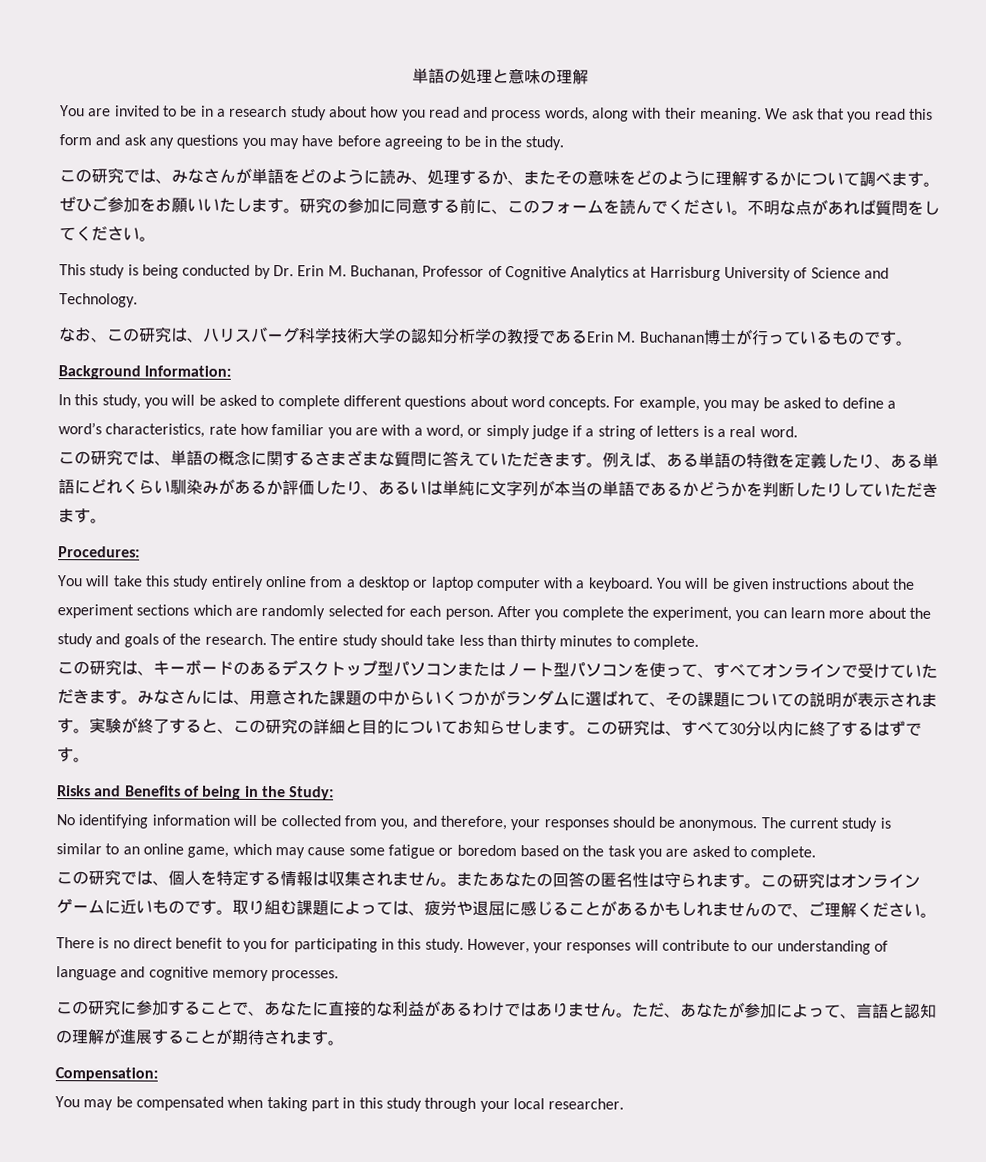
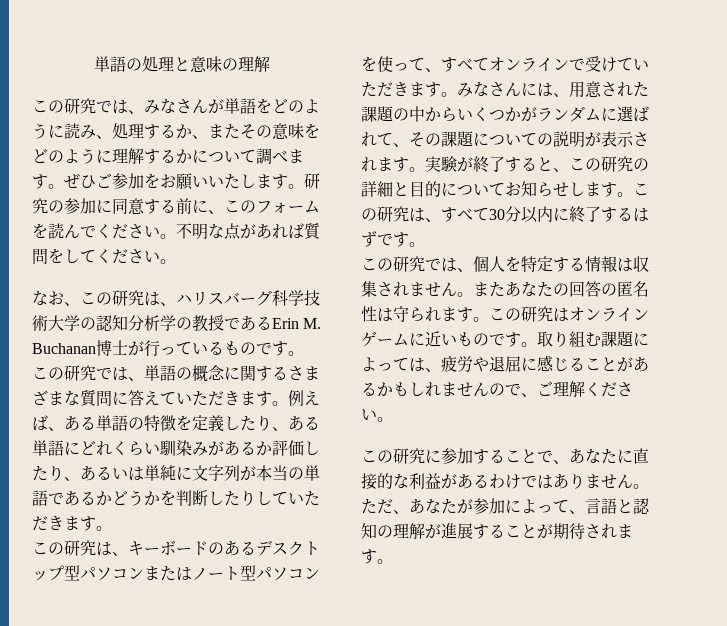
- You are invited to be in a research study about how you read and process words, along with their meaning. We ask that you read this form and ask any questions you may have before agreeing to be in the study.
- This study is being conducted by Dr. Erin M. Buchanan, Professor of Cognitive Analytics at Harrisburg University of Science and Technology.
- Background Information:
- In this study, you will be asked to complete different questions about word concepts. For example, you may be asked to define a word’s characteristics, rate how familiar you are with a word, or simply judge if a string of letters is a real word.
- Procedures:
- You will take this study entirely online from a desktop or laptop computer with a keyboard. You will be given instructions about the experiment sections which are randomly selected for each person. After you complete the experiment, you can learn more about the study and goals of the research. The entire study should take less than thirty minutes to complete.
- Risks and Benefits of being in the Study:
- No identifying information will be collected from you, and therefore, your responses should be anonymous. The current study is similar to an online game, which may cause some fatigue or boredom based on the task you are asked to complete.
- There is no direct benefit to you for participating in this study. However, your responses will contribute to our understanding of language and cognitive memory processes.
- Compensation:
- You may be compensated when taking part in this study through your local researcher.

